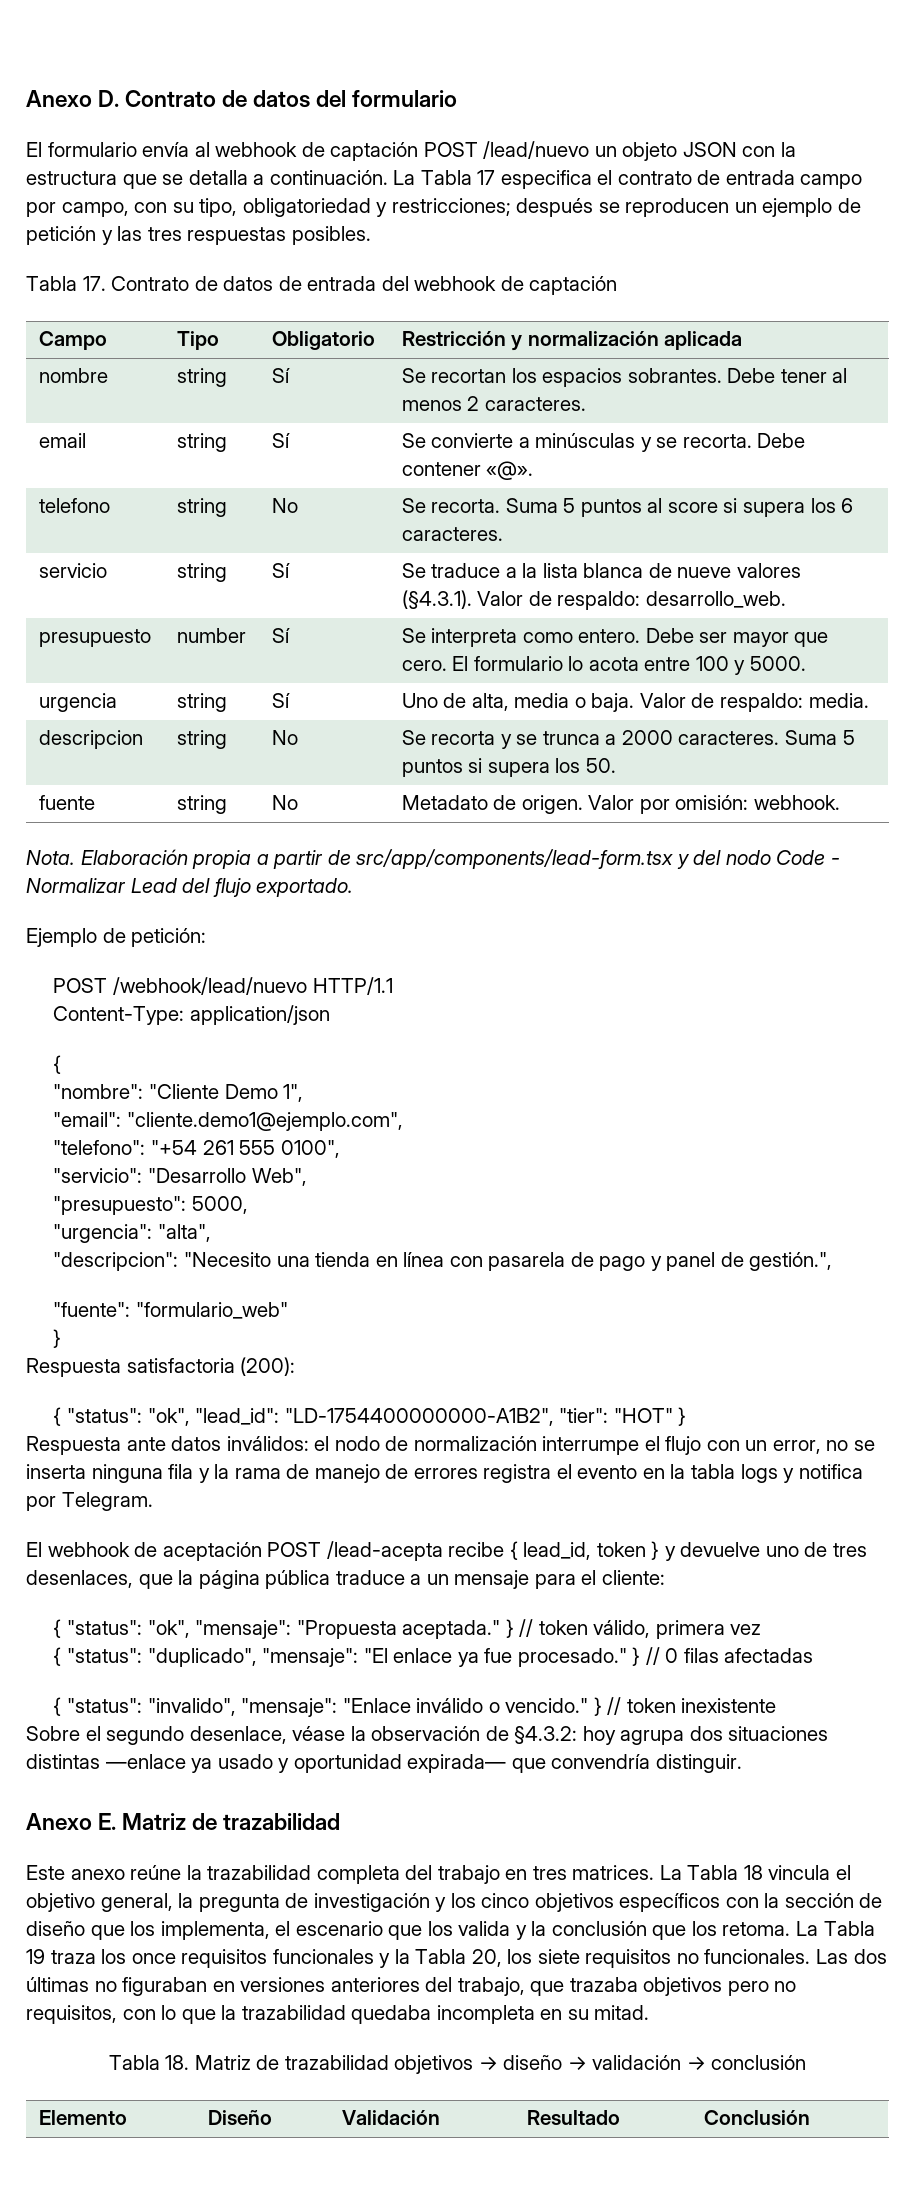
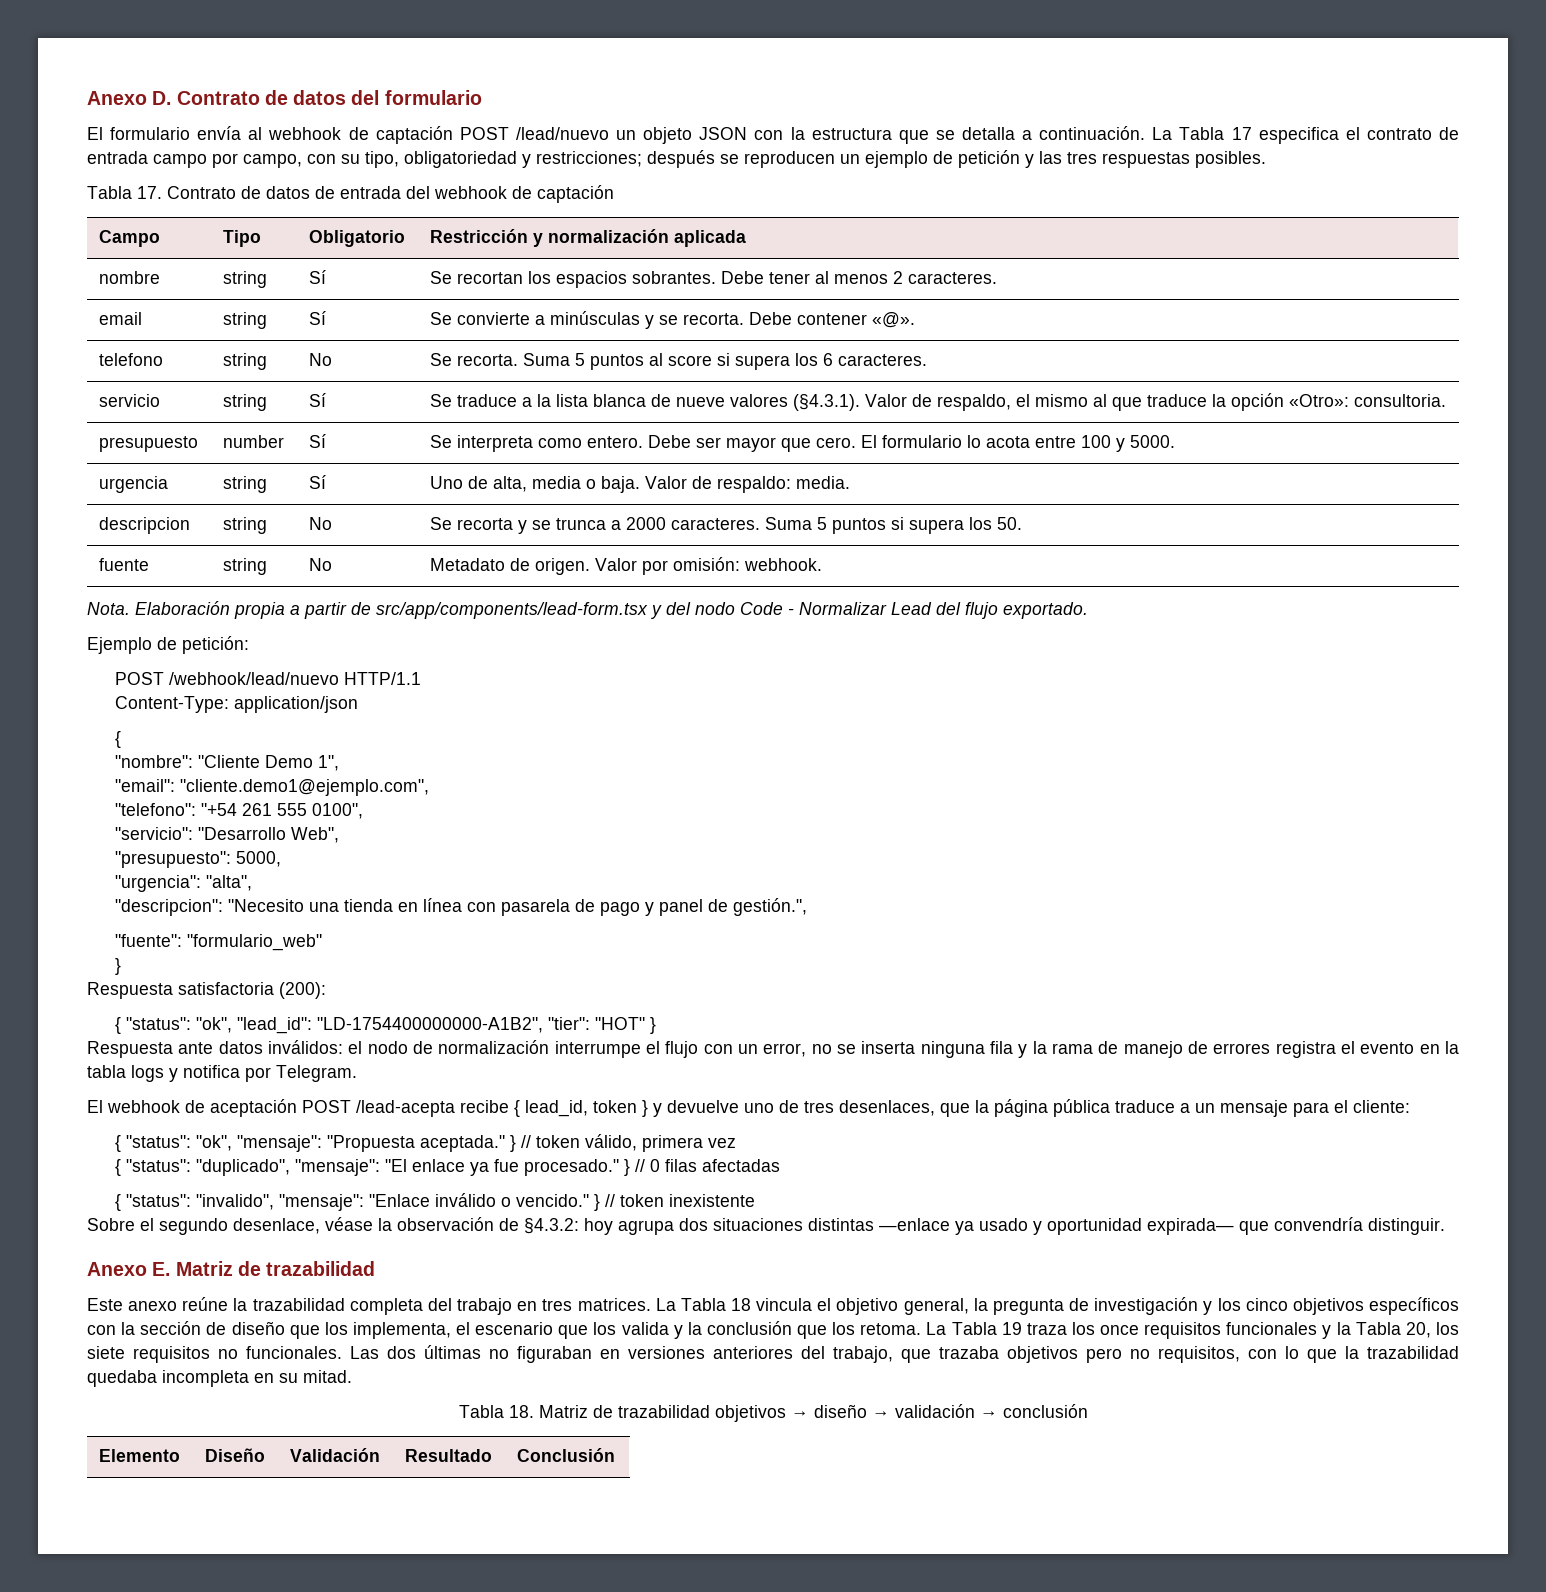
- servicio | string | Sí | Se traduce a la lista blanca de nueve valores (§4.3.1). Valor de respaldo: desarrollo_web.
+ servicio | string | Sí | Se traduce a la lista blanca de nueve valores (§4.3.1). Valor de respaldo, el mismo al que traduce la opción «Otro»: consultoria.

